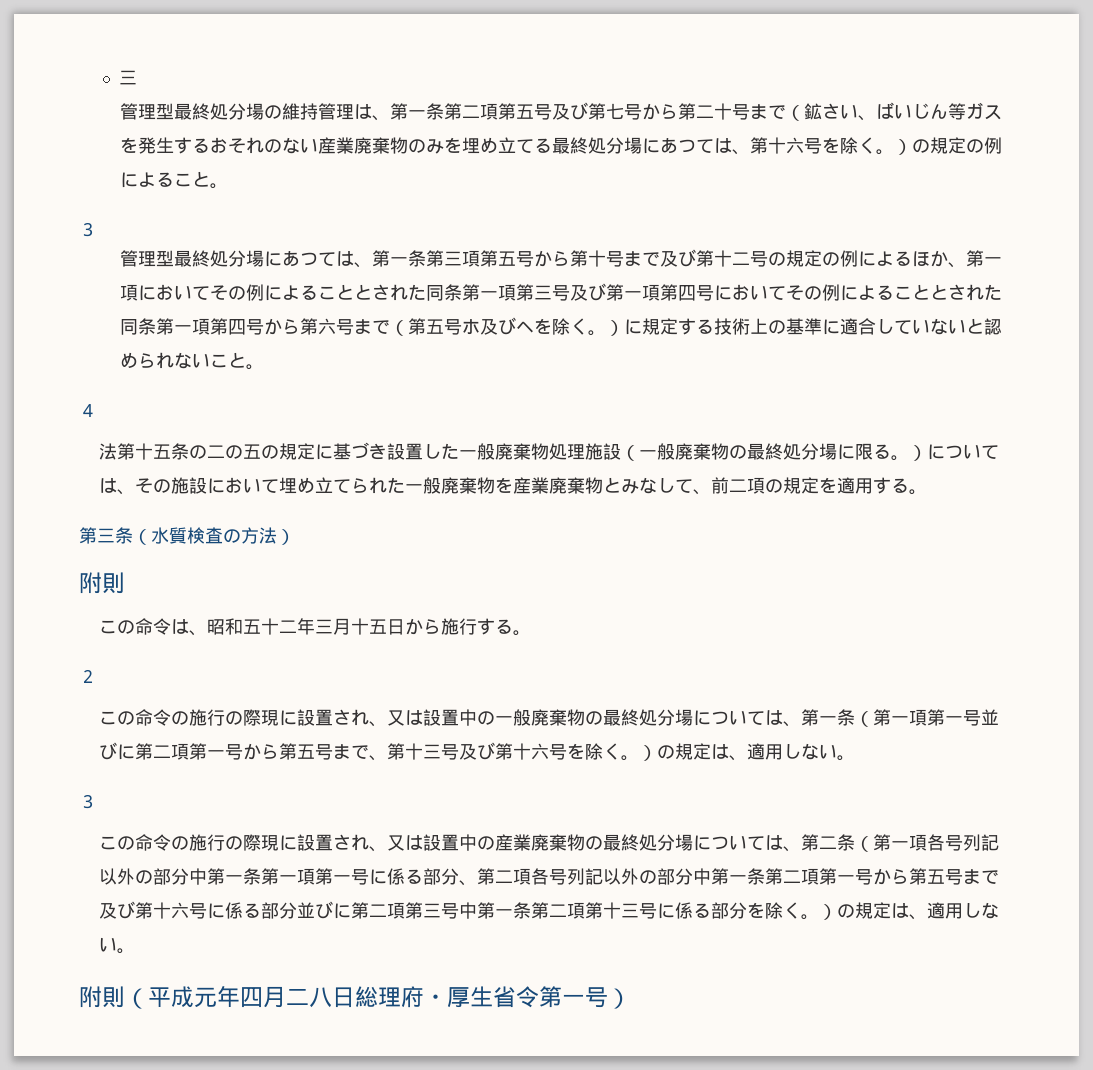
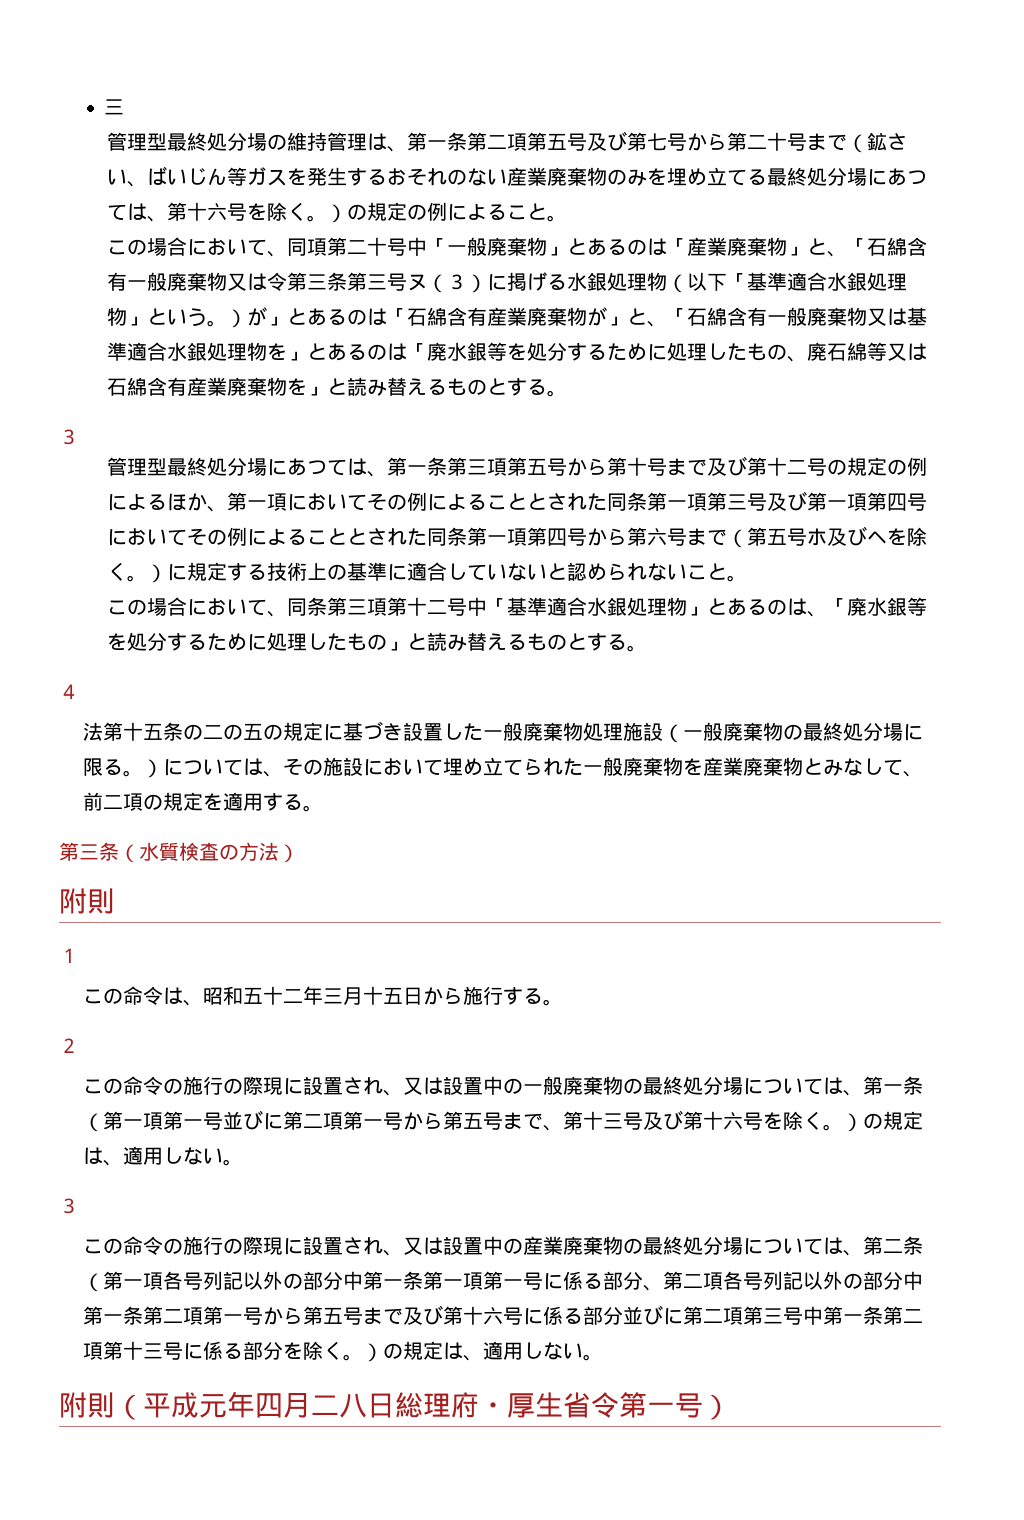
+ この場合において、同項第二十号中「一般廃棄物」とあるのは「産業廃棄物」と、「石綿含有一般廃棄物又は令第三条第三号ヌ（３）に掲げる水銀処理物（以下「基準適合水銀処理物」という。）が」とあるのは「石綿含有産業廃棄物が」と、「石綿含有一般廃棄物又は基準適合水銀処理物を」とあるのは「廃水銀等を処分するために処理したもの、廃石綿等又は石綿含有産業廃棄物を」と読み替えるものとする。
+ この場合において、同条第三項第十二号中「基準適合水銀処理物」とあるのは、「廃水銀等を処分するために処理したもの」と読み替えるものとする。
+ １

